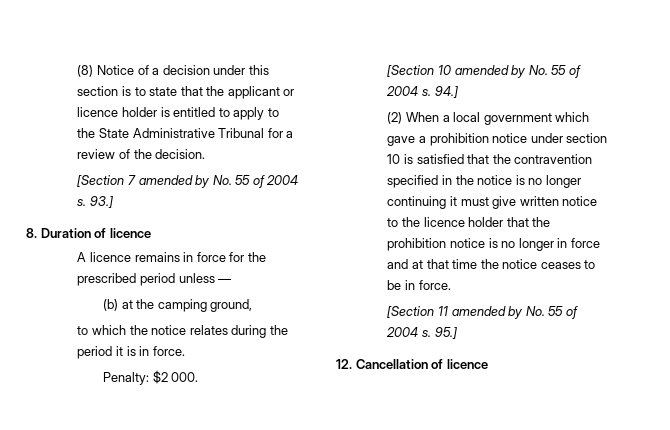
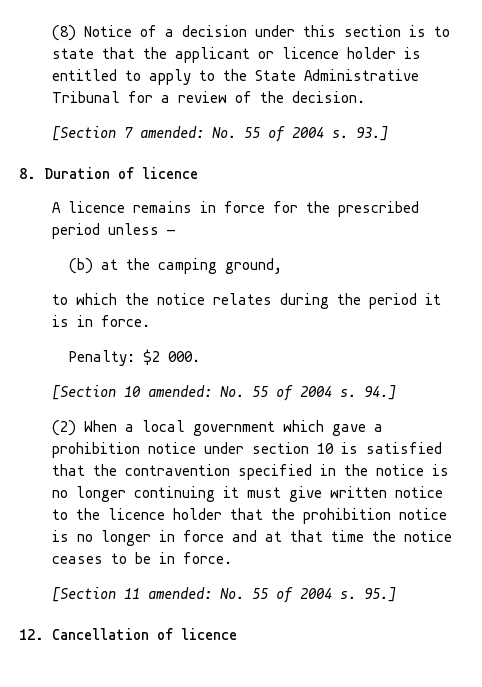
- [Section 7 amended by No. 55 of 2004 s.
+ [Section 7 amended: No. 55 of 2004 s.
- [Section 10 amended by No. 55 of 2004 s.
+ [Section 10 amended: No. 55 of 2004 s.
- [Section 11 amended by No. 55 of 2004 s.
+ [Section 11 amended: No. 55 of 2004 s.

